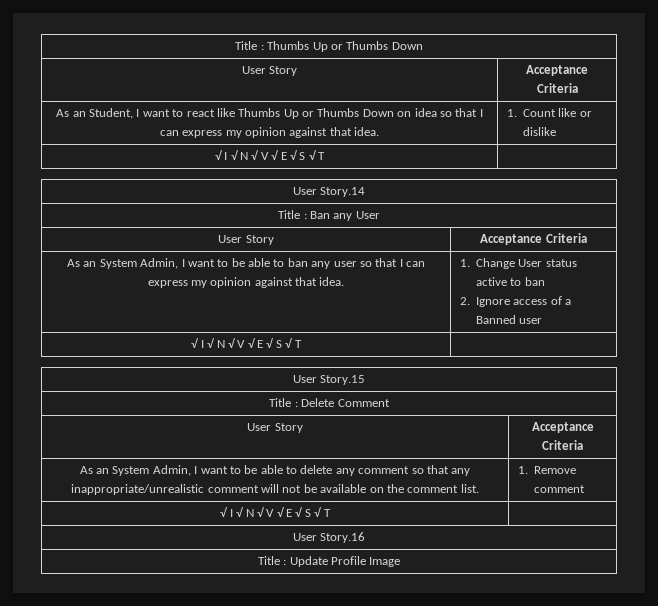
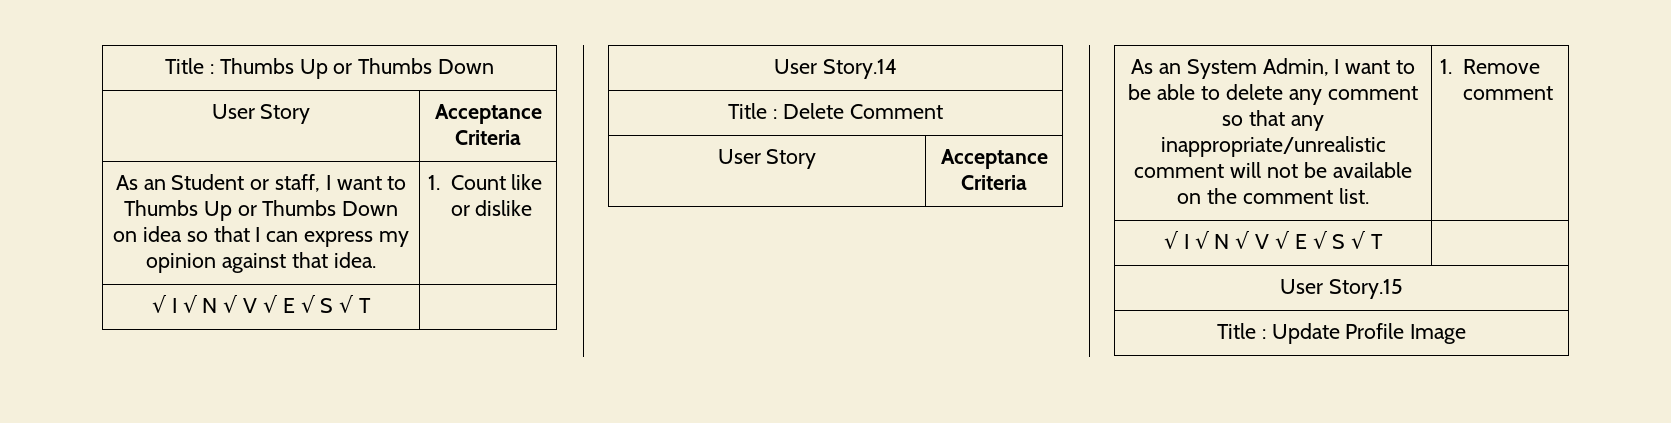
- As an Student, I want to react like Thumbs Up or Thumbs Down on idea so that I can express my opinion against that idea. | 1. Count like or dislike
+ As an Student or staff, I want to Thumbs Up or Thumbs Down on idea so that I can express my opinion against that idea. | 1. Count like or dislike
- Title : Ban any User
- User Story | Acceptance Criteria
- As an System Admin, I want to be able to ban any user so that I can express my opinion against that idea. | 1. Change User status active to ban
- 2. Ignore access of a Banned user
- √ I √ N √ V √ E √ S √ T |
- User Story.15
- User Story.16
+ User Story.15

